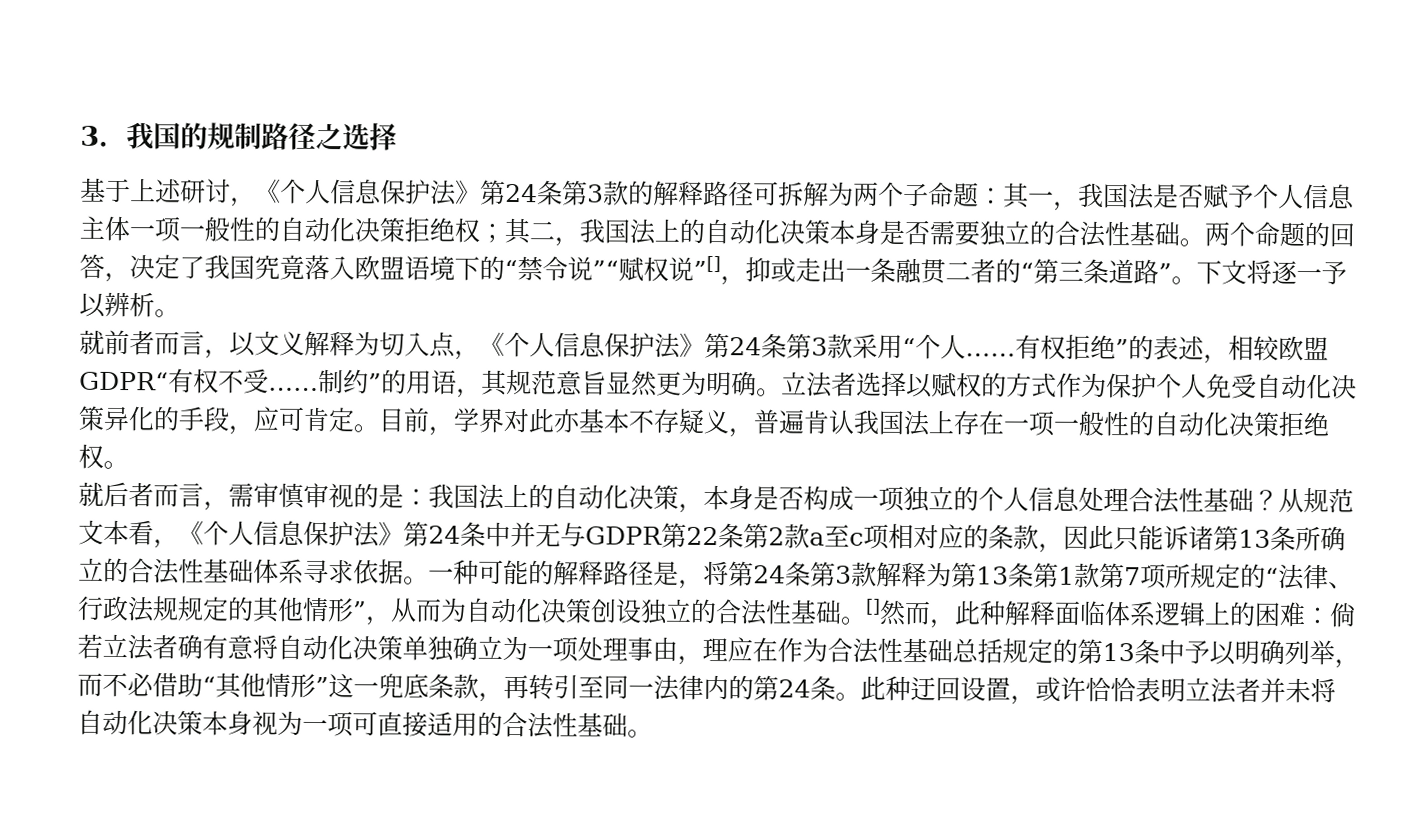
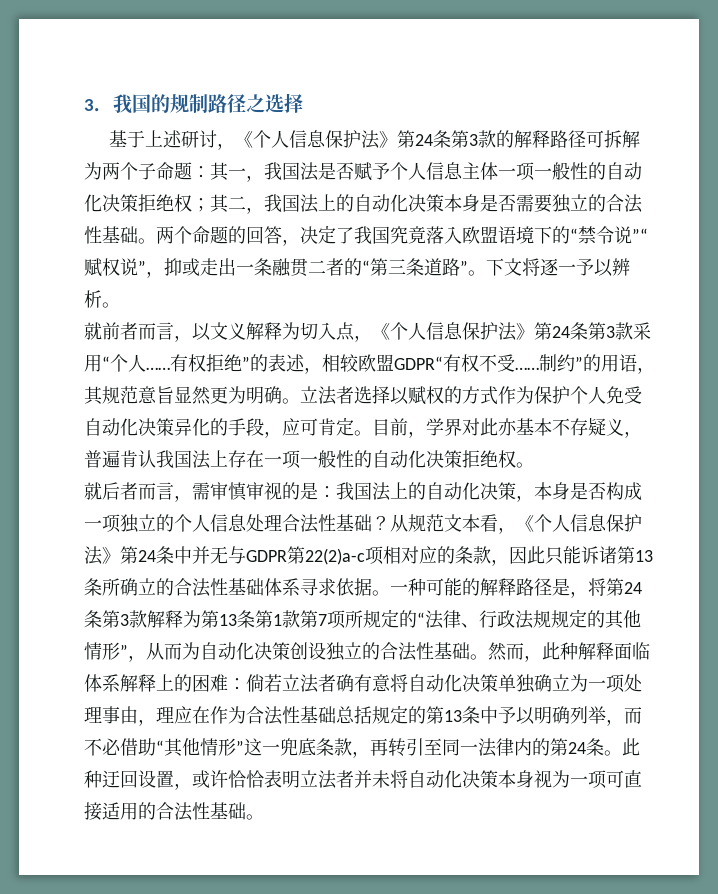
- 两个命题的回答，决定了我国究竟落入欧盟语境下的“禁令说”“赋权说”[]，抑或走出一条融贯二者的“第三条道路”。
+ 两个命题的回答，决定了我国究竟落入欧盟语境下的“禁令说”“赋权说”，抑或走出一条融贯二者的“第三条道路”。
- 从规范文本看，《个人信息保护法》第24条中并无与GDPR第22条第2款a至c项相对应的条款，因此只能诉诸第13条所确立的合法性基础体系寻求依据。
+ 从规范文本看，《个人信息保护法》第24条中并无与GDPR第22(2)a-c项相对应的条款，因此只能诉诸第13条所确立的合法性基础体系寻求依据。
- []然而，此种解释面临体系逻辑上的困难：倘若立法者确有意将自动化决策单独确立为一项处理事由，理应在作为合法性基础总括规定的第13条中予以明确列举，而不必借助“其他情形”这一兜底条款，再转引至同一法律内的第24条。
+ 然而，此种解释面临体系解释上的困难：倘若立法者确有意将自动化决策单独确立为一项处理事由，理应在作为合法性基础总括规定的第13条中予以明确列举，而不必借助“其他情形”这一兜底条款，再转引至同一法律内的第24条。

